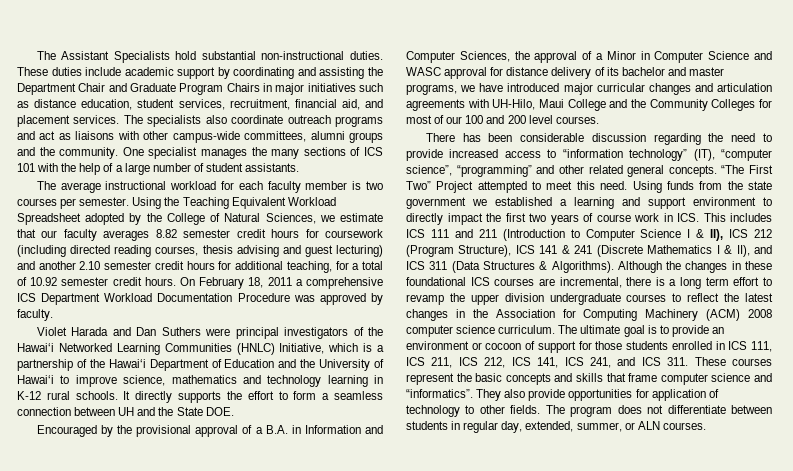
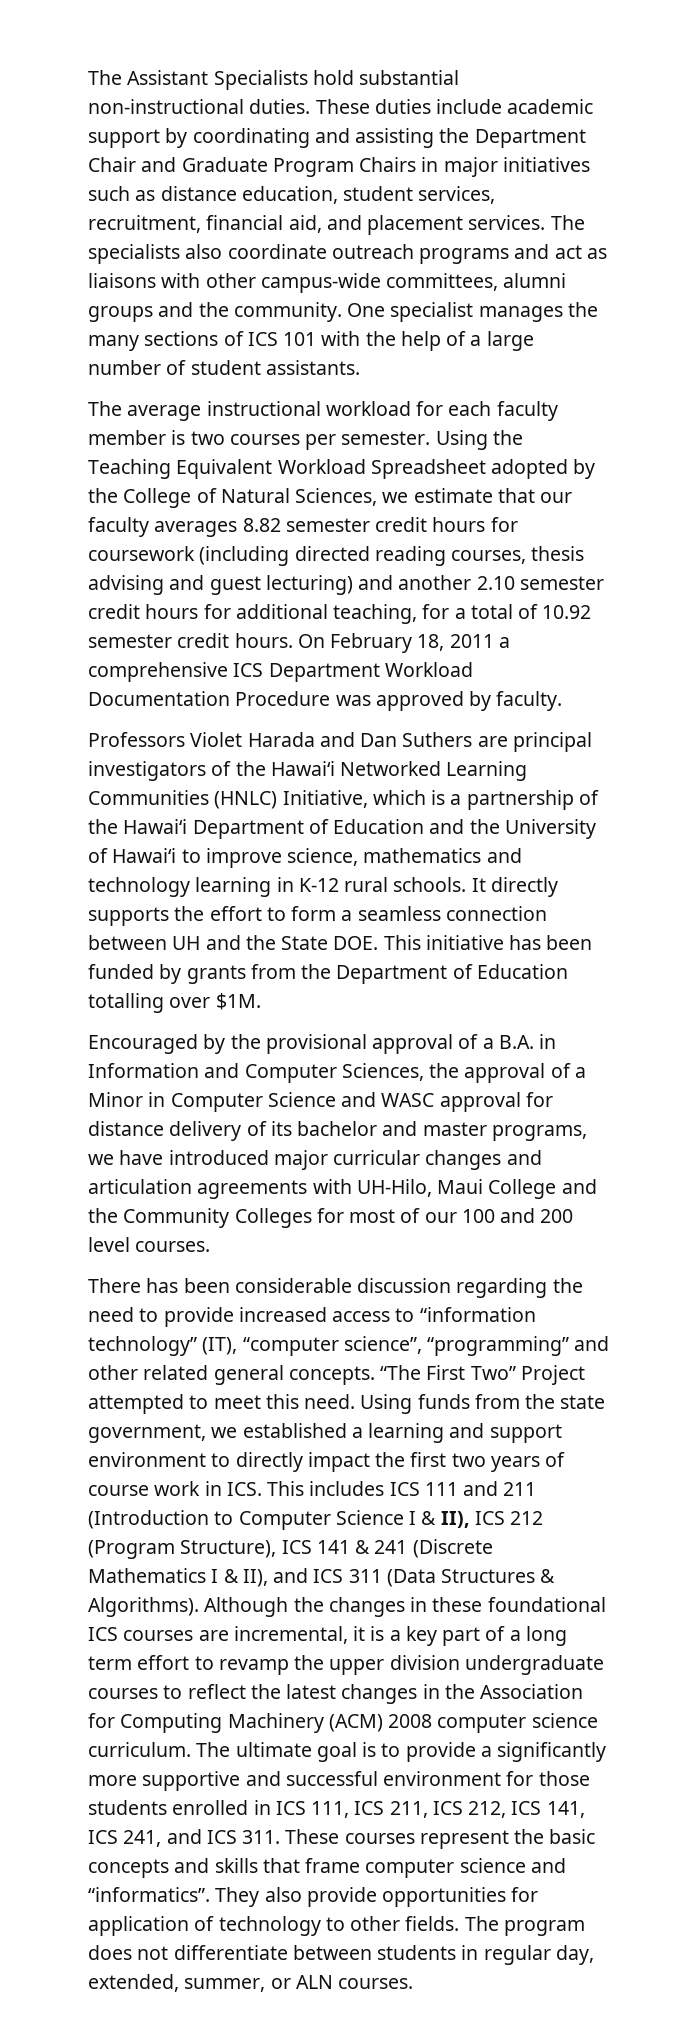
- Violet Harada and Dan Suthers were principal investigators of the Hawai‘i Networked Learning Communities (HNLC) Initiative, which is a partnership of the Hawai‘i Department of Education and the University of Hawai‘i to improve science, mathematics and technology learning in K-12 rural schools.
+ Professors Violet Harada and Dan Suthers are principal investigators of the Hawai‘i Networked Learning Communities (HNLC) Initiative, which is a partnership of the Hawai‘i Department of Education and the University of Hawai‘i to improve science, mathematics and technology learning in K-12 rural schools.
- It directly supports the effort to form a seamless connection between UH and the State DOE.
+ It directly supports the effort to form a seamless connection between UH and the State DOE. This initiative has been funded by grants from the Department of Education totalling over $1M.
- Using funds from the state government we established a learning and support environment to directly impact the first two years of course work in ICS. This includes ICS 111 and 211 (Introduction to Computer Science I & II), ICS 212 (Program Structure), ICS 141 & 241 (Discrete Mathematics I & II), and ICS 311 (Data Structures & Algorithms).
+ Using funds from the state government, we established a learning and support environment to directly impact the first two years of course work in ICS. This includes ICS 111 and 211 (Introduction to Computer Science I & II), ICS 212 (Program Structure), ICS 141 & 241 (Discrete Mathematics I & II), and ICS 311 (Data Structures & Algorithms).
- Although the changes in these foundational ICS courses are incremental, there is a long term effort to revamp the upper division undergraduate courses to reflect the latest changes in the Association for Computing Machinery (ACM) 2008 computer science curriculum.
+ Although the changes in these foundational ICS courses are incremental, it is a key part of a long term effort to revamp the upper division undergraduate courses to reflect the latest changes in the Association for Computing Machinery (ACM) 2008 computer science curriculum.
- The ultimate goal is to provide an environment or cocoon of support for those students enrolled in ICS 111, ICS 211, ICS 212, ICS 141, ICS 241, and ICS 311. These courses represent the basic concepts and skills that frame computer science and “informatics”.
+ The ultimate goal is to provide a significantly more supportive and successful environment for those students enrolled in ICS 111, ICS 211, ICS 212, ICS 141, ICS 241, and ICS 311. These courses represent the basic concepts and skills that frame computer science and “informatics”.

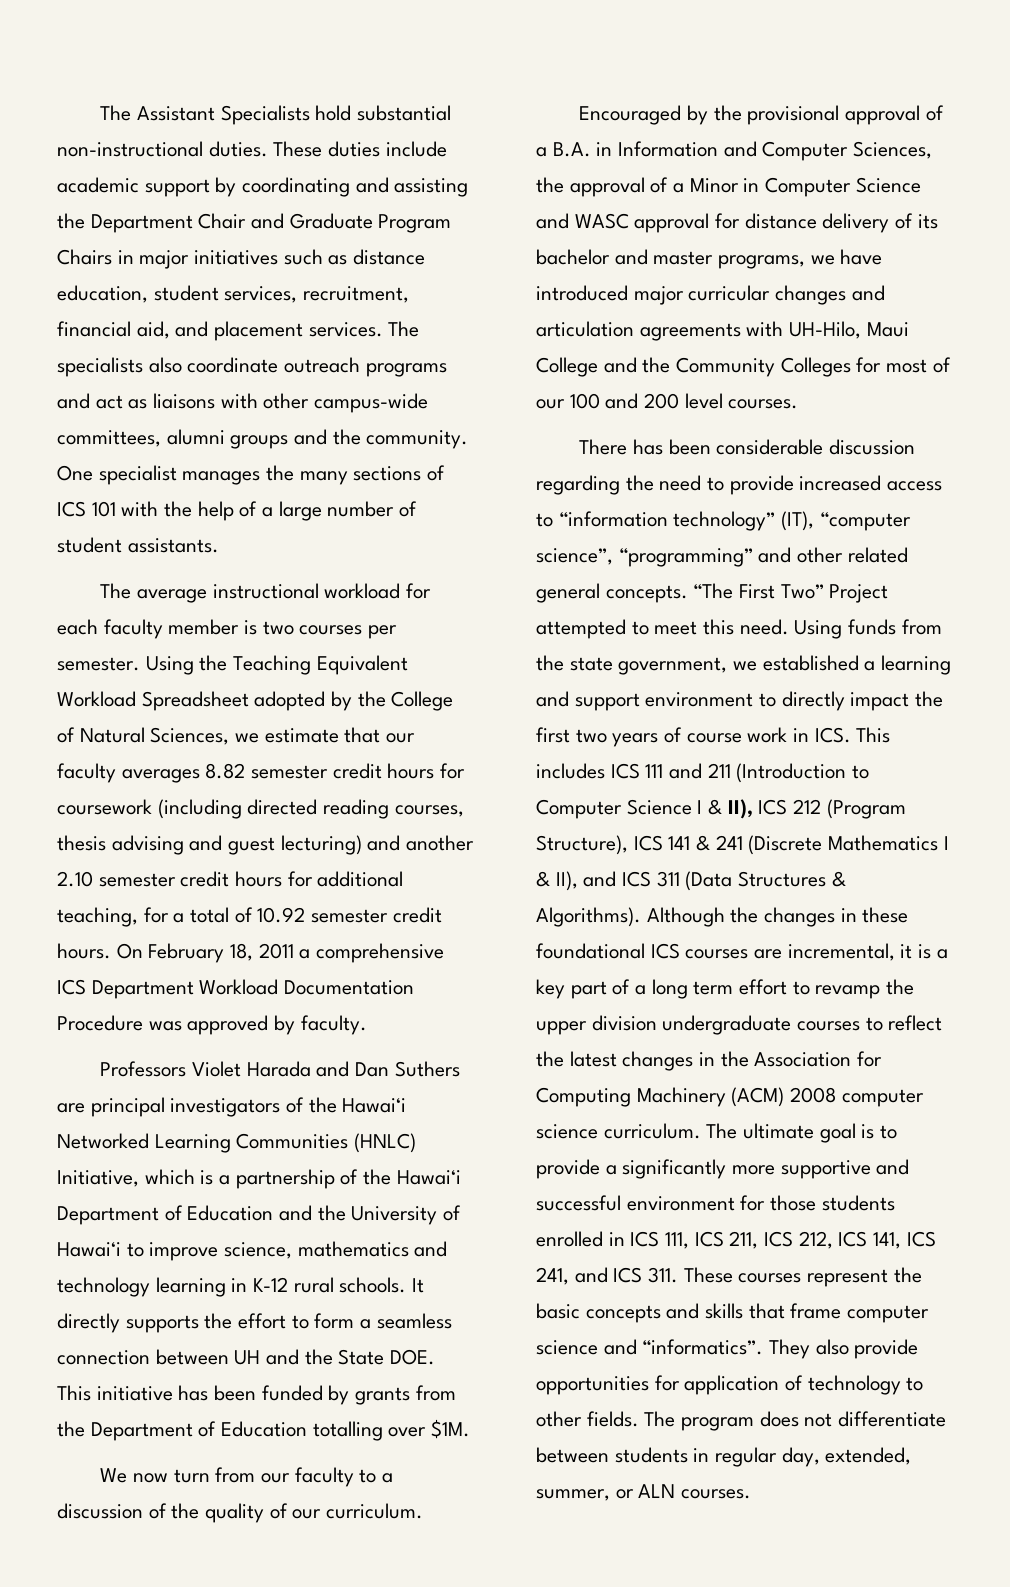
+ We now turn from our faculty to a discussion of the quality of our curriculum.

